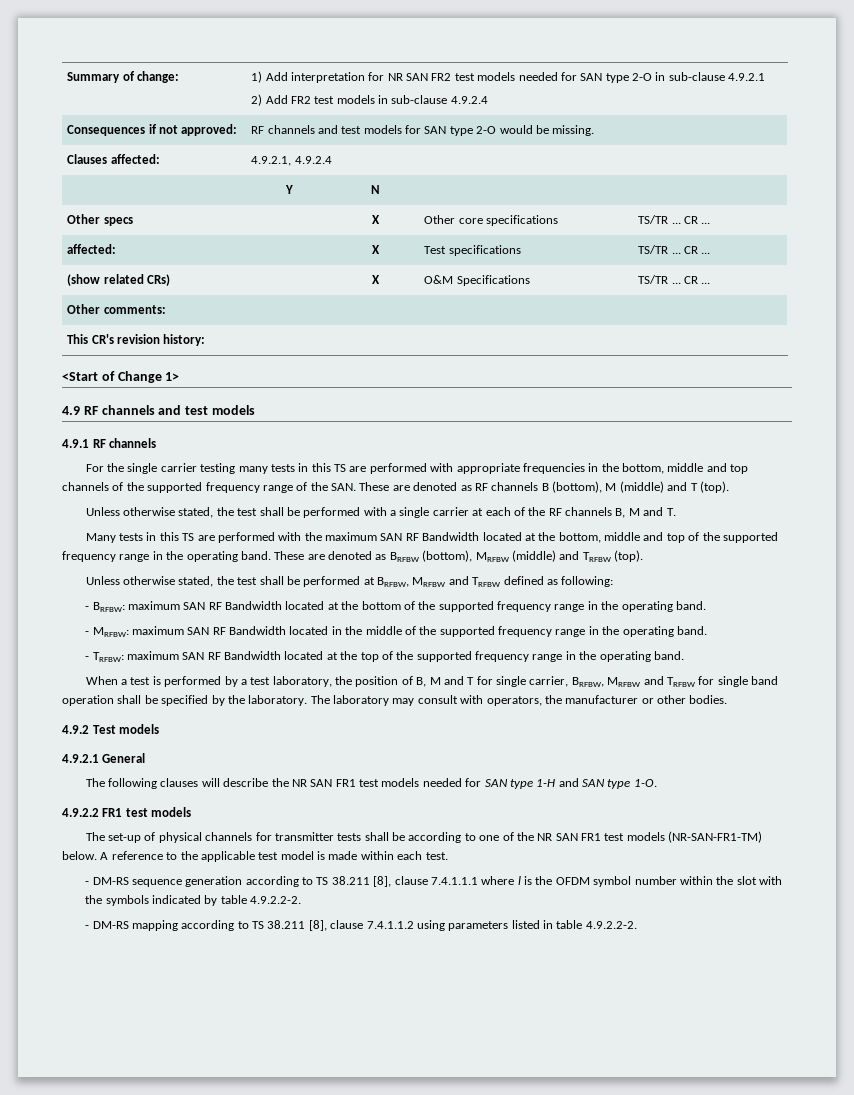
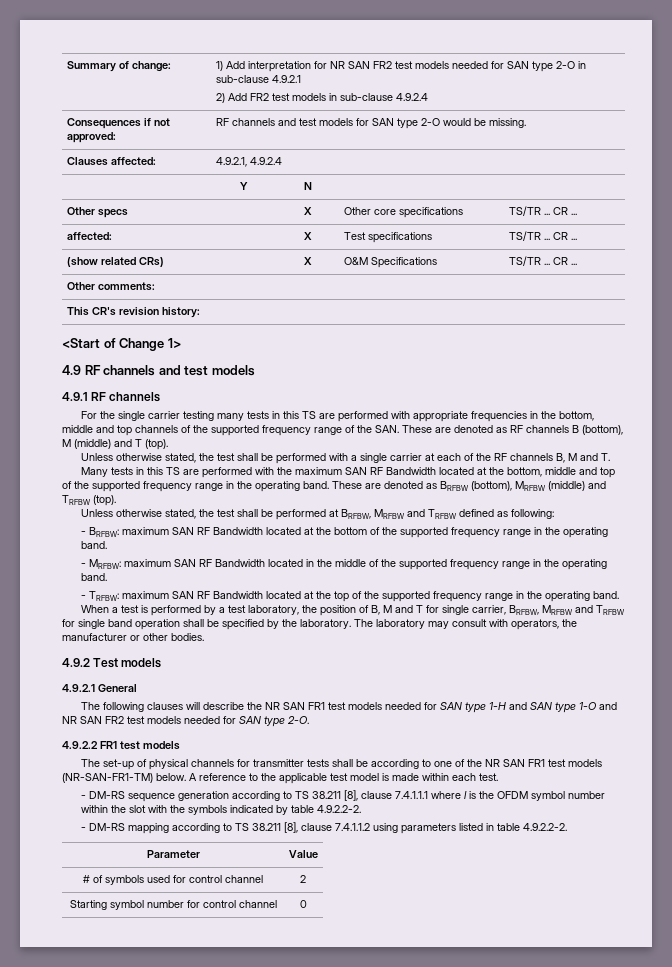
- The following clauses will describe the NR SAN FR1 test models needed for SAN type 1-H and SAN type 1-O.
+ The following clauses will describe the NR SAN FR1 test models needed for SAN type 1-H and SAN type 1-O and NR SAN FR2 test models needed for SAN type 2-O.
+ Parameter | Value
+ # of symbols used for control channel | 2
+ Starting symbol number for control channel | 0

